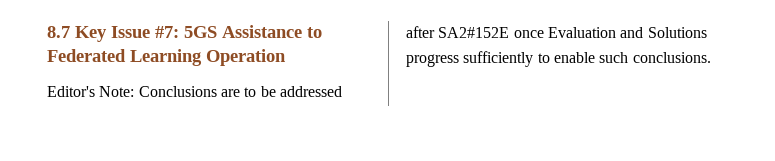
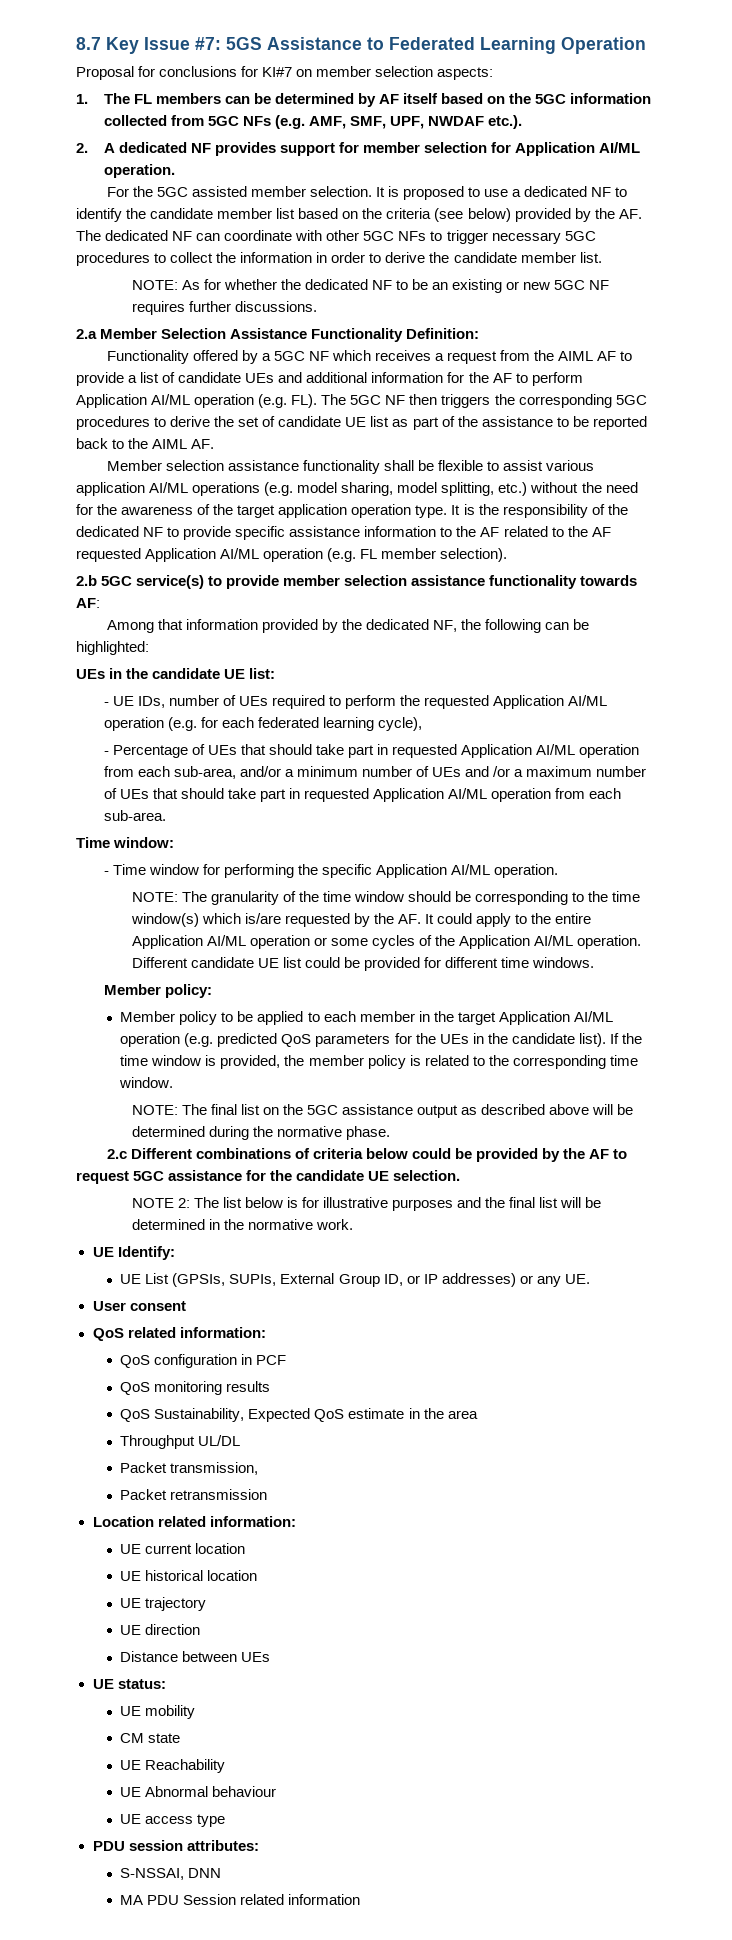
- Editor's Note: Conclusions are to be addressed after SA2#152E once Evaluation and Solutions progress sufficiently to enable such conclusions.
+ Proposal for conclusions for KI#7 on member selection aspects:
+ 1. The FL members can be determined by AF itself based on the 5GC information collected from 5GC NFs (e.g. AMF, SMF, UPF, NWDAF etc.).
+ 2. A dedicated NF provides support for member selection for Application AI/ML operation.
+ For the 5GC assisted member selection. It is proposed to use a dedicated NF to identify the candidate member list based on the criteria (see below) provided by the AF. The dedicated NF can coordinate with other 5GC NFs to trigger necessary 5GC procedures to collect the information in order to derive the candidate member list.
+ NOTE: As for whether the dedicated NF to be an existing or new 5GC NF requires further discussions.
+ 2.a Member Selection Assistance Functionality Definition:
+ Functionality offered by a 5GC NF which receives a request from the AIML AF to provide a list of candidate UEs and additional information for the AF to perform Application AI/ML operation (e.g. FL). The 5GC NF then triggers the corresponding 5GC procedures to derive the set of candidate UE list as part of the assistance to be reported back to the AIML AF.
+ Member selection assistance functionality shall be flexible to assist various application AI/ML operations (e.g. model sharing, model splitting, etc.) without the need for the awareness of the target application operation type. It is the responsibility of the dedicated NF to provide specific assistance information to the AF related to the AF requested Application AI/ML operation (e.g. FL member selection).
+ 2.b 5GC service(s) to provide member selection assistance functionality towards AF:
+ Among that information provided by the dedicated NF, the following can be highlighted:
+ UEs in the candidate UE list:
+ - UE IDs, number of UEs required to perform the requested Application AI/ML operation (e.g. for each federated learning cycle),
+ - Percentage of UEs that should take part in requested Application AI/ML operation from each sub-area, and/or a minimum number of UEs and /or a maximum number of UEs that should take part in requested Application AI/ML operation from each sub-area.
+ Time window:
+ - Time window for performing the specific Application AI/ML operation.
+ NOTE: The granularity of the time window should be corresponding to the time window(s) which is/are requested by the AF. It could apply to the entire Application AI/ML operation or some cycles of the Application AI/ML operation. Different candidate UE list could be provided for different time windows.
+ Member policy:
+ Member policy to be applied to each member in the target Application AI/ML operation (e.g. predicted QoS parameters for the UEs in the candidate list). If the time window is provided, the member policy is related to the corresponding time window.
+ NOTE: The final list on the 5GC assistance output as described above will be determined during the normative phase.
+ 2.c Different combinations of criteria below could be provided by the AF to request 5GC assistance for the candidate UE selection.
+ NOTE 2: The list below is for illustrative purposes and the final list will be determined in the normative work.
+ UE Identify:
+ UE List (GPSIs, SUPIs, External Group ID, or IP addresses) or any UE.
+ User consent
+ QoS related information:
+ QoS configuration in PCF
+ QoS monitoring results
+ QoS Sustainability, Expected QoS estimate in the area
+ Throughput UL/DL
+ Packet transmission,
+ Packet retransmission
+ Location related information:
+ UE current location
+ UE historical location
+ UE trajectory
+ UE direction
+ Distance between UEs
+ UE status:
+ UE mobility
+ CM state
+ UE Reachability
+ UE Abnormal behaviour
+ UE access type
+ PDU session attributes:
+ S-NSSAI, DNN
+ MA PDU Session related information

